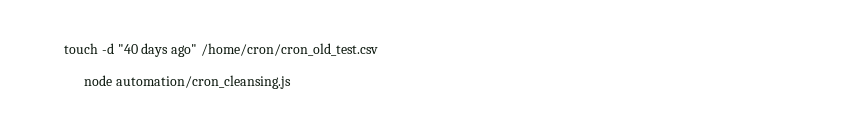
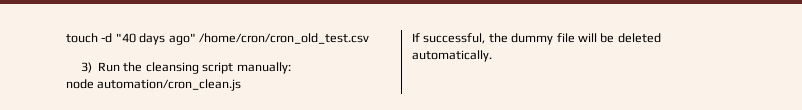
- node automation/cron_cleansing.js
+ 3) Run the cleansing script manually:
+ node automation/cron_clean.js
+ If successful, the dummy file will be deleted automatically.

